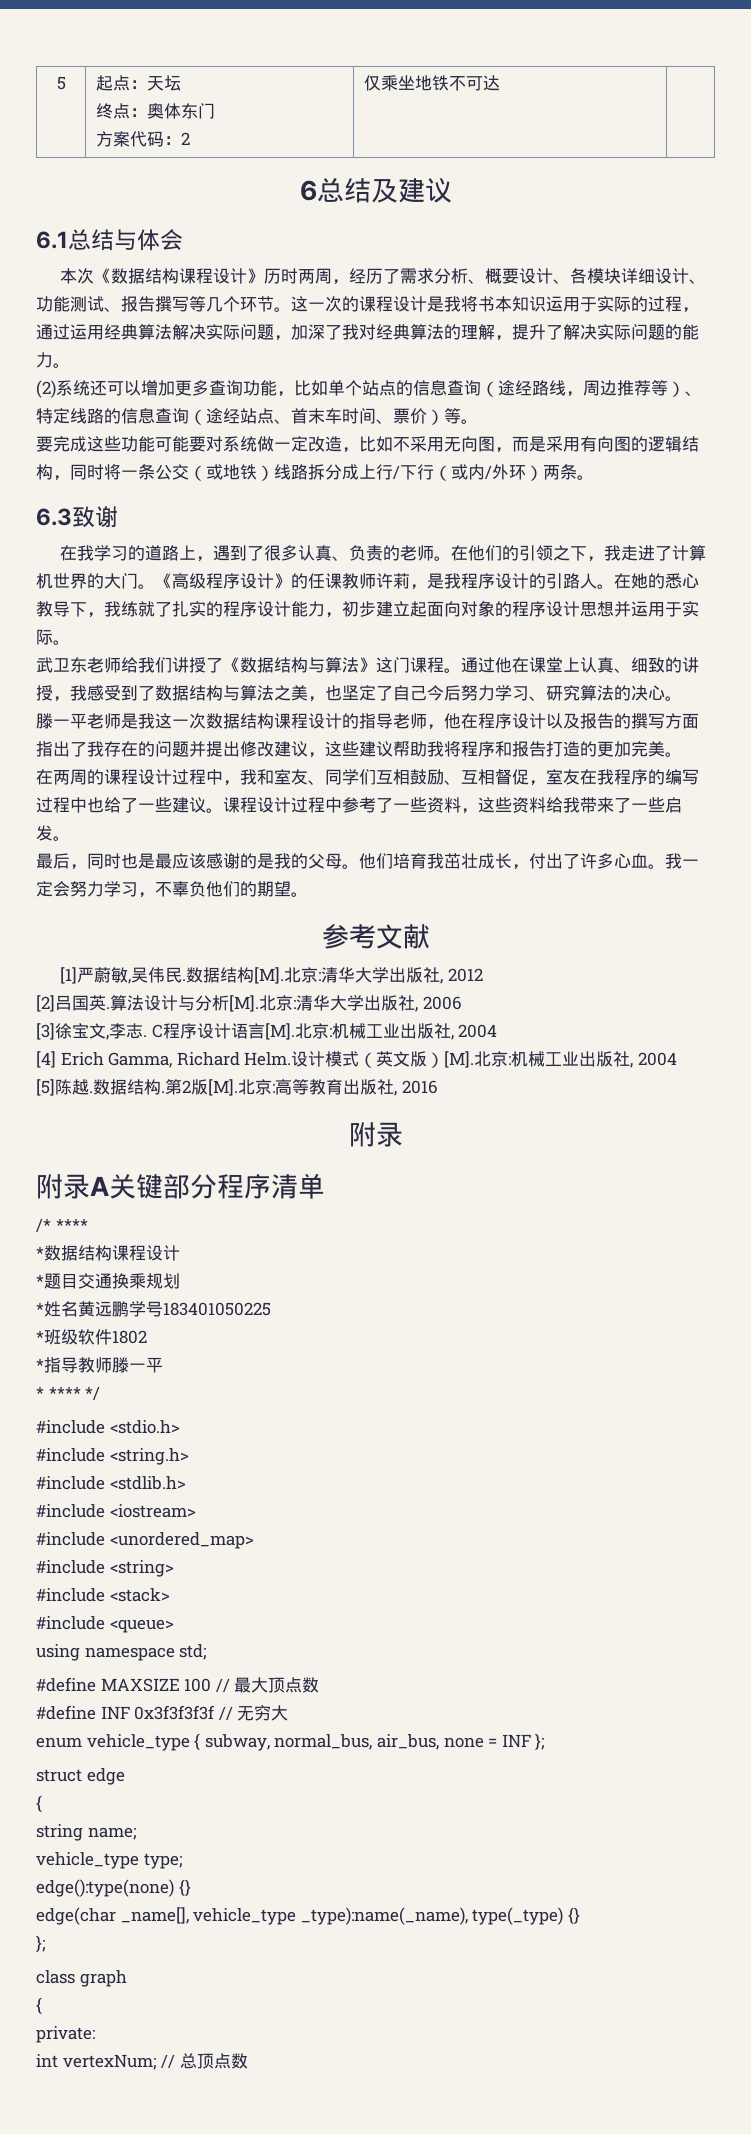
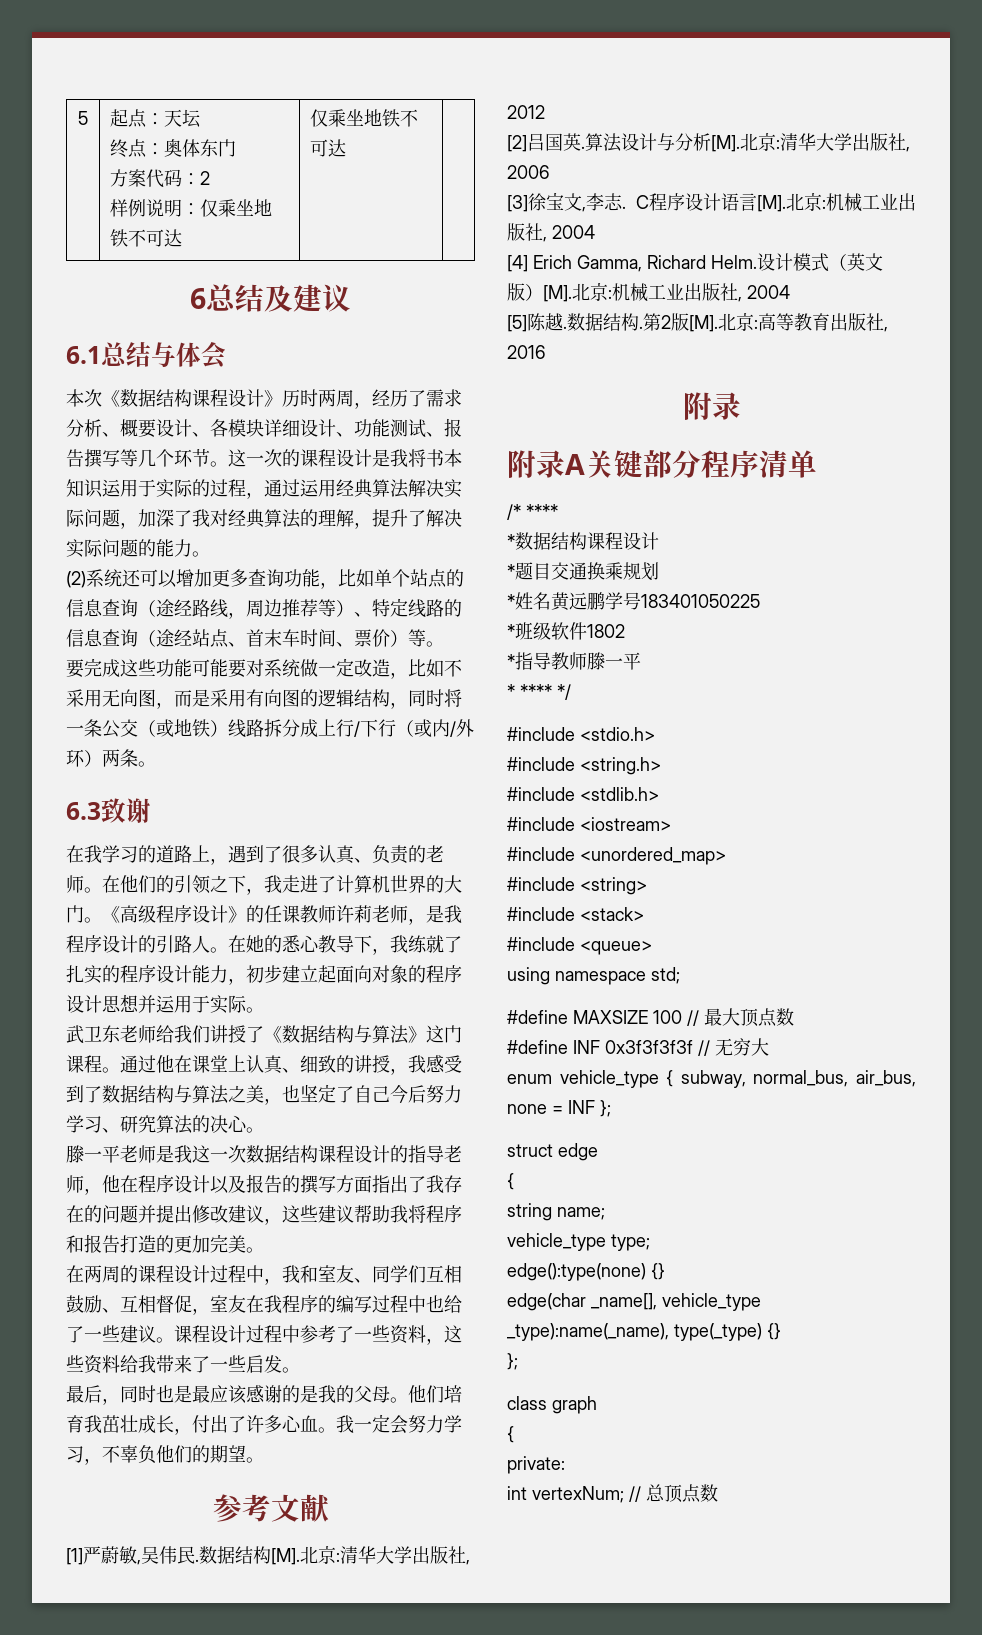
  5 | 起点：天坛
  终点：奥体东门
- 方案代码：2 | 仅乘坐地铁不可达 |
+ 方案代码：2
+ 样例说明：仅乘坐地铁不可达 | 仅乘坐地铁不可达 |
- 《高级程序设计》的任课教师许莉，是我程序设计的引路人。
+ 《高级程序设计》的任课教师许莉老师，是我程序设计的引路人。

